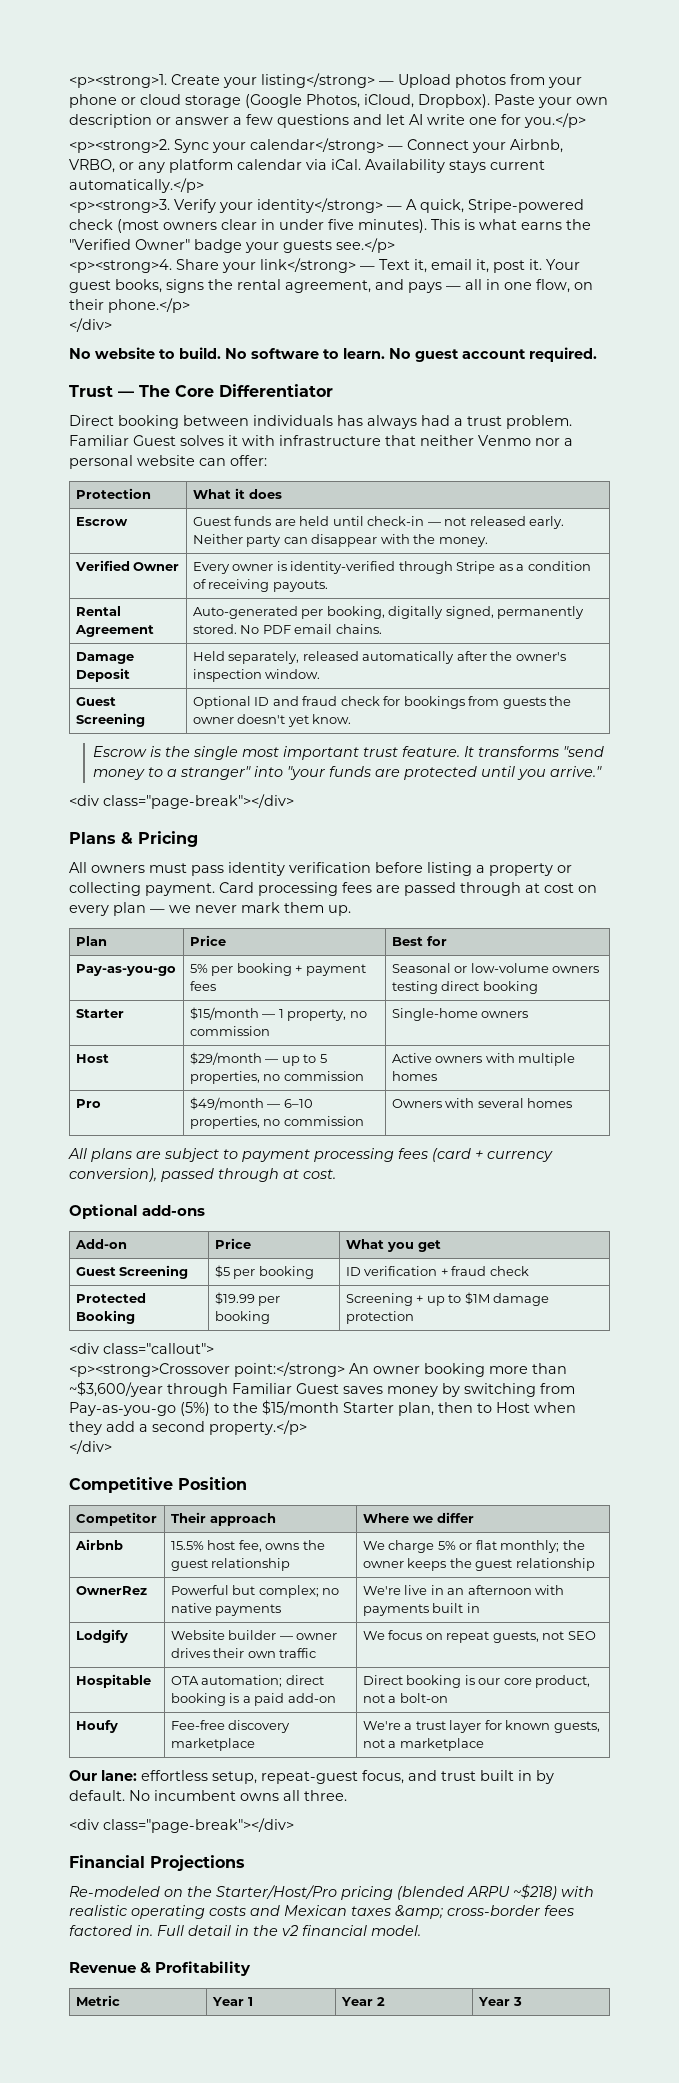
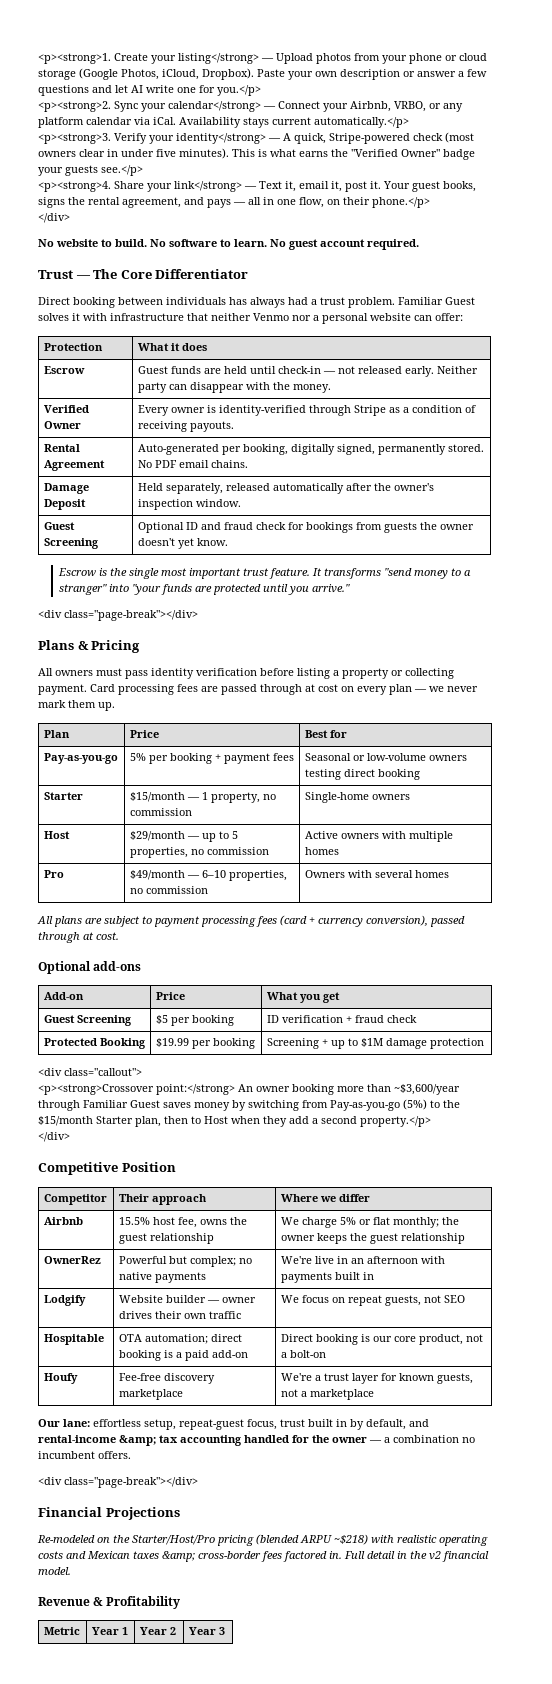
- Our lane: effortless setup, repeat-guest focus, and trust built in by default. No incumbent owns all three.
+ Our lane: effortless setup, repeat-guest focus, trust built in by default, and rental-income &amp; tax accounting handled for the owner — a combination no incumbent offers.

